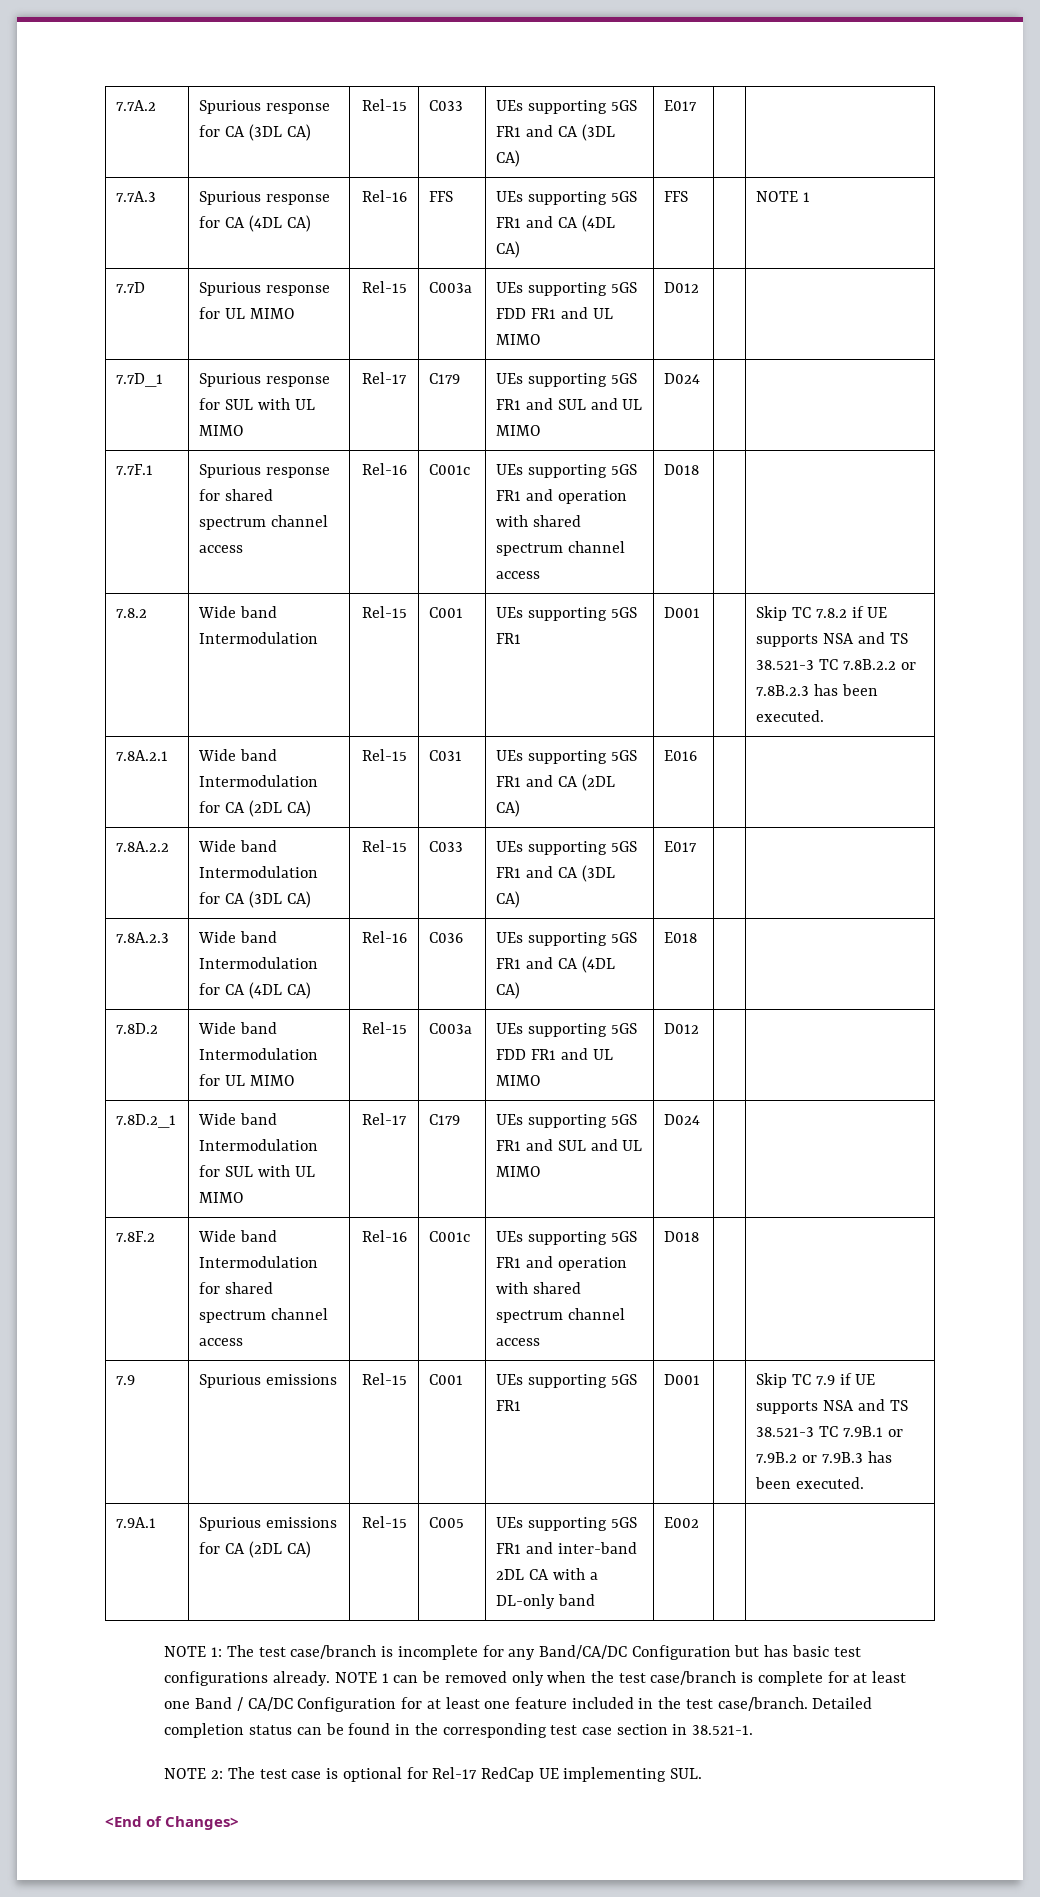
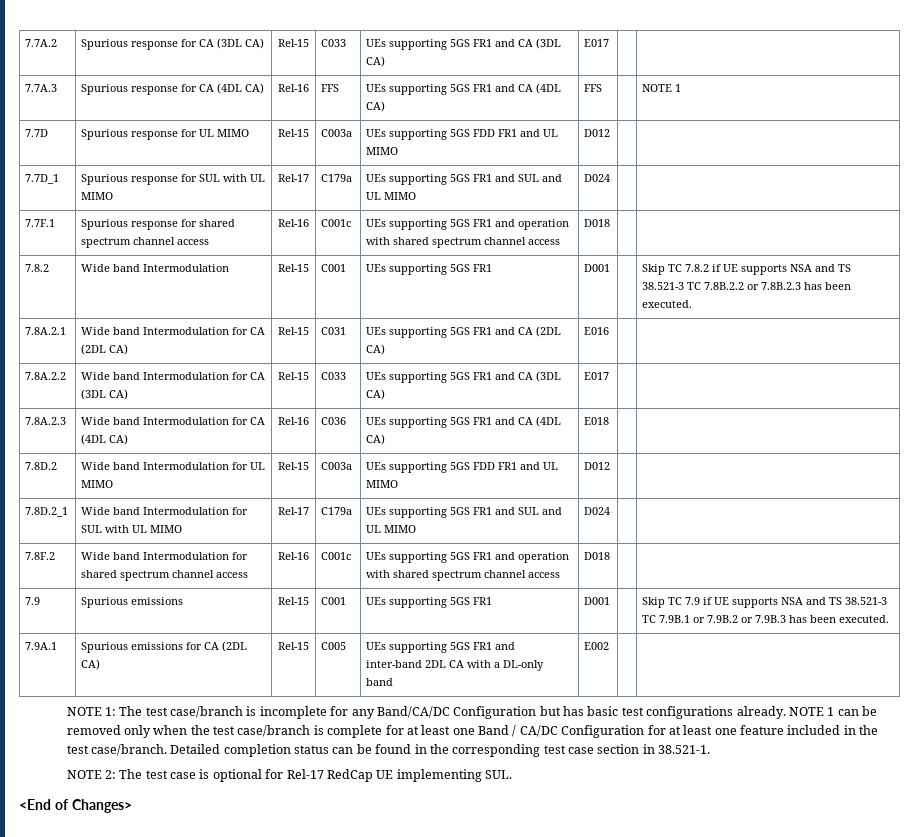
- 7.7D_1 | Spurious response for SUL with UL MIMO | Rel-17 | C179 | UEs supporting 5GS FR1 and SUL and UL MIMO | D024 | |
+ 7.7D_1 | Spurious response for SUL with UL MIMO | Rel-17 | C179a | UEs supporting 5GS FR1 and SUL and UL MIMO | D024 | |
- 7.8D.2_1 | Wide band Intermodulation for SUL with UL MIMO | Rel-17 | C179 | UEs supporting 5GS FR1 and SUL and UL MIMO | D024 | |
+ 7.8D.2_1 | Wide band Intermodulation for SUL with UL MIMO | Rel-17 | C179a | UEs supporting 5GS FR1 and SUL and UL MIMO | D024 | |

